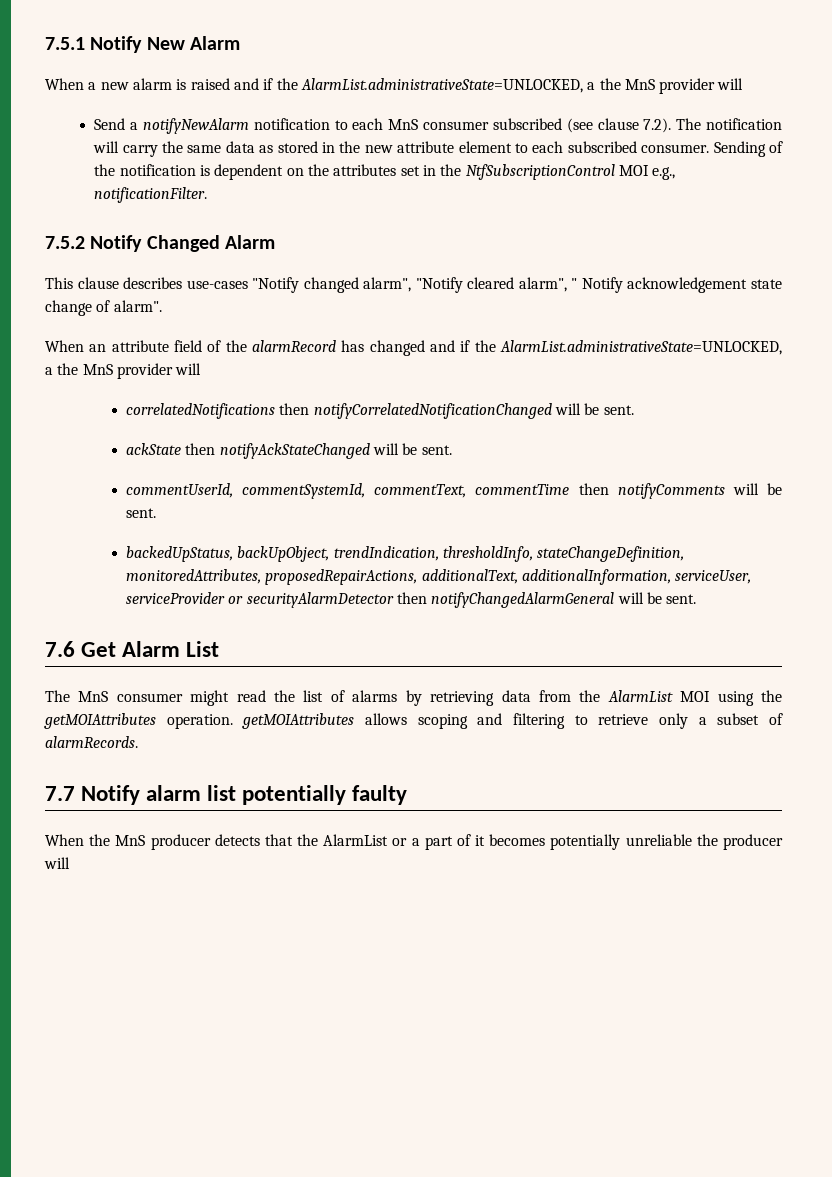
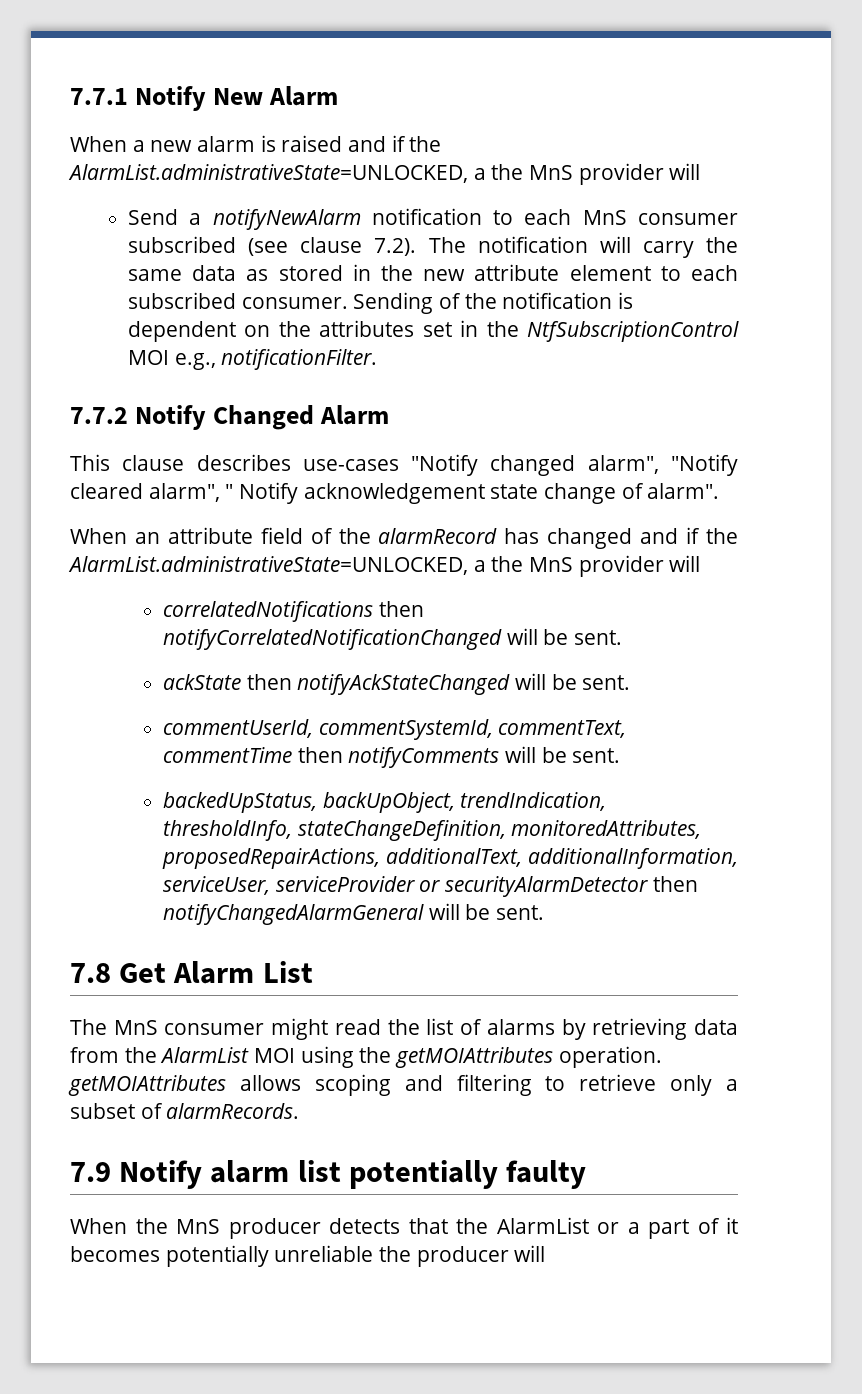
- 7.5.1 Notify New Alarm
+ 7.7.1 Notify New Alarm
- 7.5.2 Notify Changed Alarm
+ 7.7.2 Notify Changed Alarm
- 7.6 Get Alarm List
+ 7.8 Get Alarm List
- 7.7 Notify alarm list potentially faulty
+ 7.9 Notify alarm list potentially faulty

